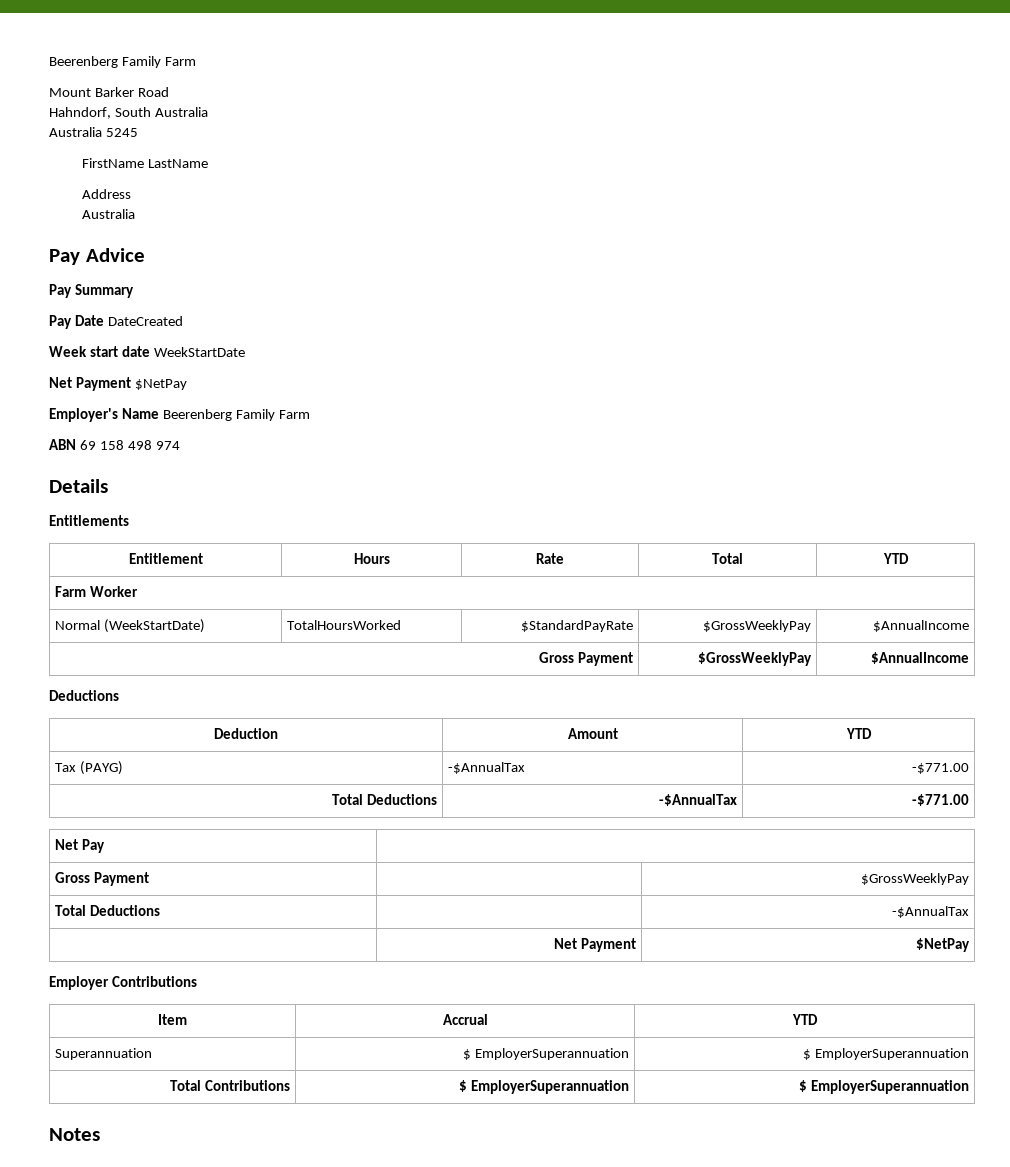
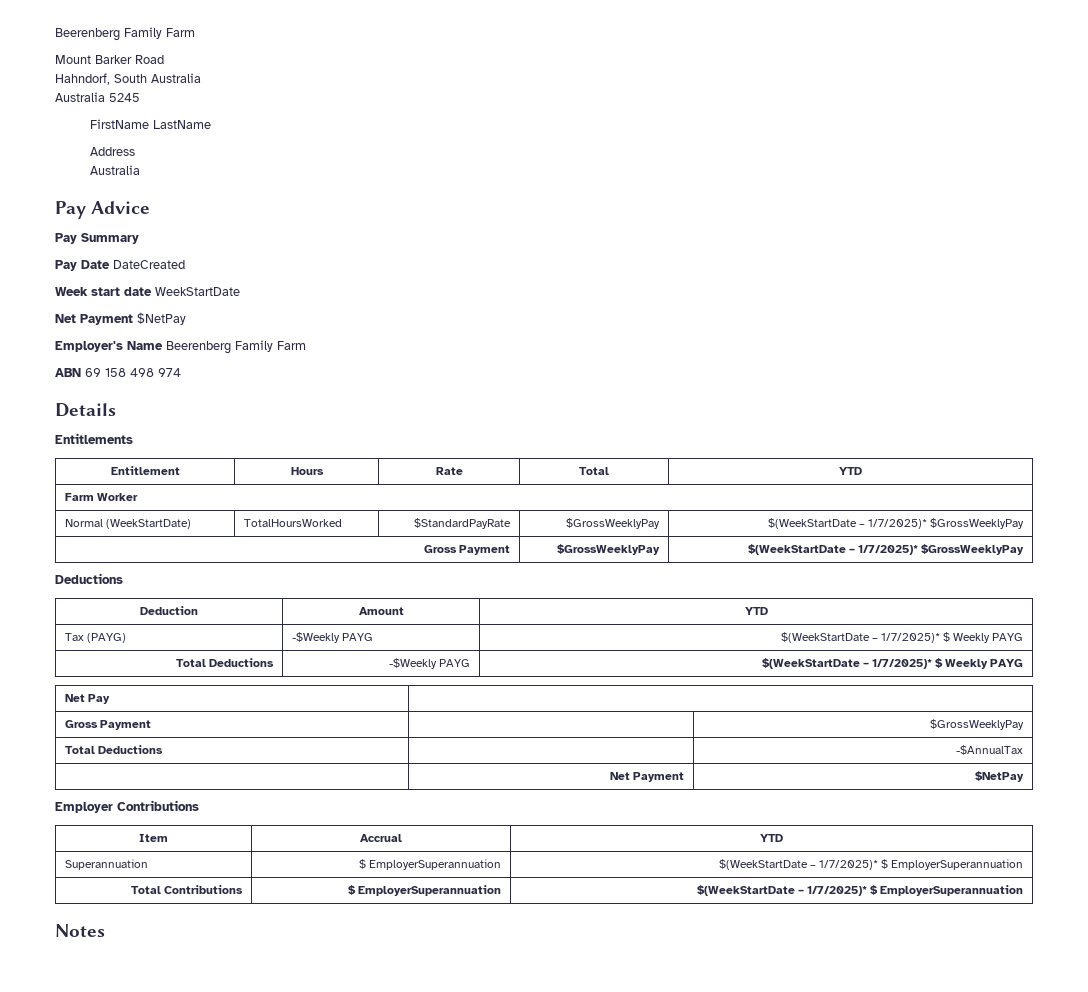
- Normal (WeekStartDate) | TotalHoursWorked | $StandardPayRate | $GrossWeeklyPay | $AnnualIncome
+ Normal (WeekStartDate) | TotalHoursWorked | $StandardPayRate | $GrossWeeklyPay | $(WeekStartDate – 1/7/2025)* $GrossWeeklyPay
- Gross Payment | $GrossWeeklyPay | $AnnualIncome
+ Gross Payment | $GrossWeeklyPay | $(WeekStartDate – 1/7/2025)* $GrossWeeklyPay
- Tax (PAYG) | -$AnnualTax | -$771.00
- Total Deductions | -$AnnualTax | -$771.00
+ Tax (PAYG) | -$Weekly PAYG | $(WeekStartDate – 1/7/2025)* $ Weekly PAYG
+ Total Deductions | -$Weekly PAYG | $(WeekStartDate – 1/7/2025)* $ Weekly PAYG
- Superannuation | $ EmployerSuperannuation | $ EmployerSuperannuation
+ Superannuation | $ EmployerSuperannuation | $(WeekStartDate – 1/7/2025)* $ EmployerSuperannuation
- Total Contributions | $ EmployerSuperannuation | $ EmployerSuperannuation
+ Total Contributions | $ EmployerSuperannuation | $(WeekStartDate – 1/7/2025)* $ EmployerSuperannuation

